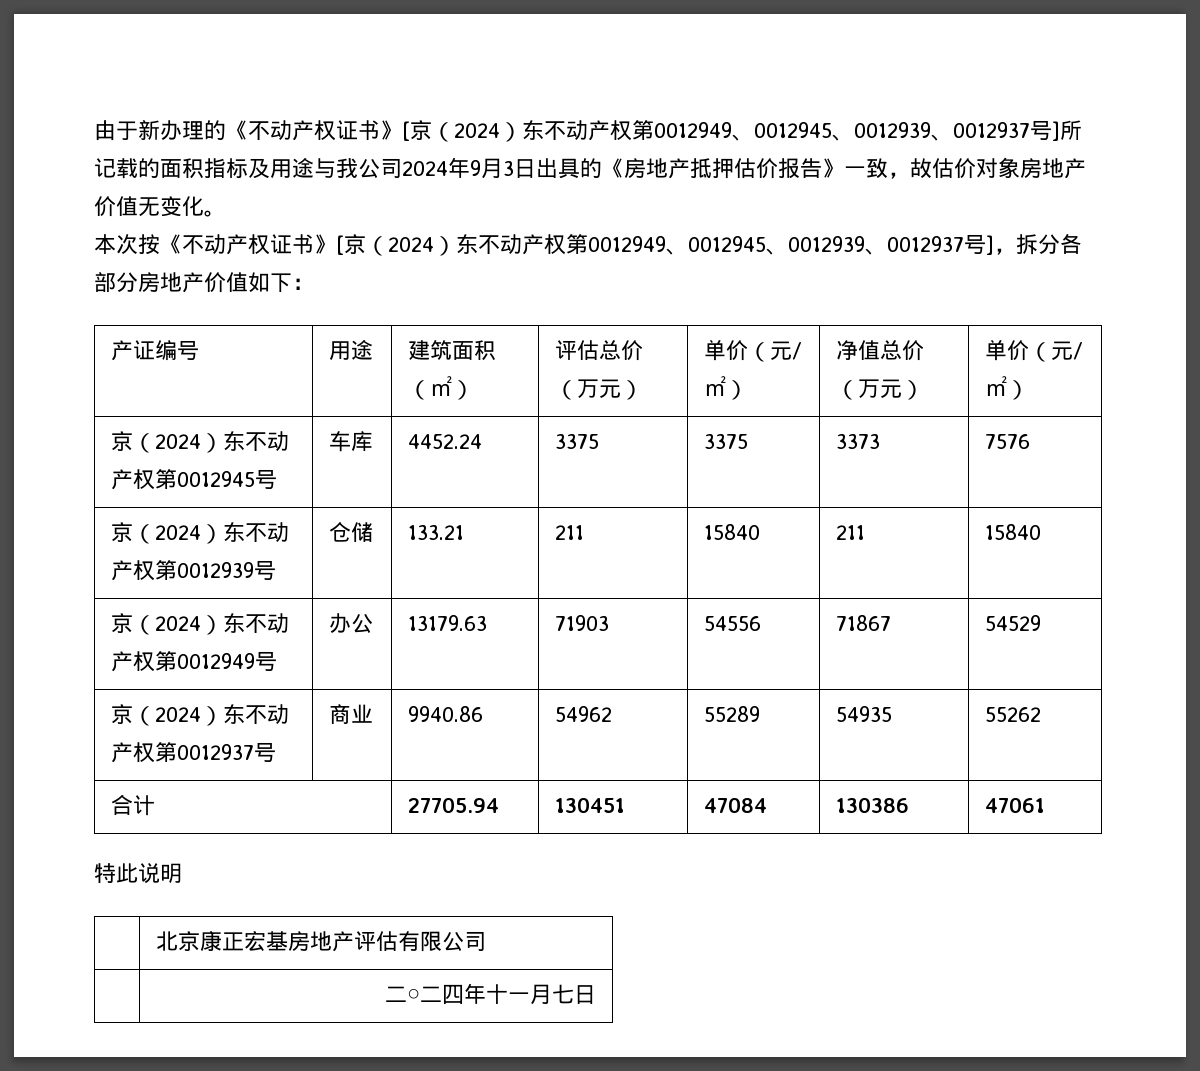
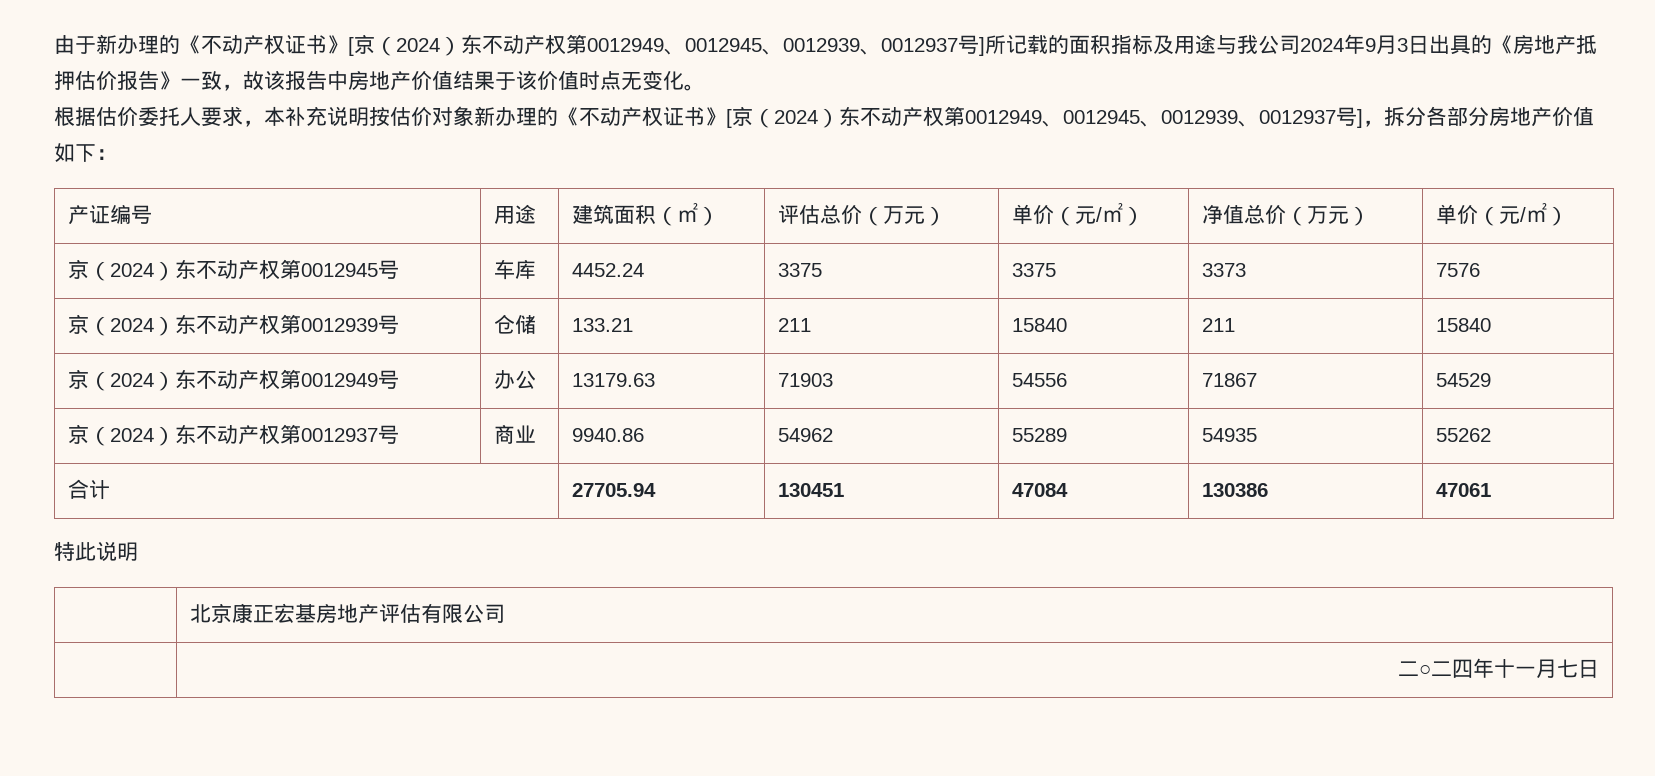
- 由于新办理的《不动产权证书》[京（2024）东不动产权第0012949、0012945、0012939、0012937号]所记载的面积指标及用途与我公司2024年9月3日出具的《房地产抵押估价报告》一致，故估价对象房地产价值无变化。
- 本次按《不动产权证书》[京（2024）东不动产权第0012949、0012945、0012939、0012937号]，拆分各部分房地产价值如下：
+ 由于新办理的《不动产权证书》[京（2024）东不动产权第0012949、0012945、0012939、0012937号]所记载的面积指标及用途与我公司2024年9月3日出具的《房地产抵押估价报告》一致，故该报告中房地产价值结果于该价值时点无变化。
+ 根据估价委托人要求，本补充说明按估价对象新办理的《不动产权证书》[京（2024）东不动产权第0012949、0012945、0012939、0012937号]，拆分各部分房地产价值如下：

